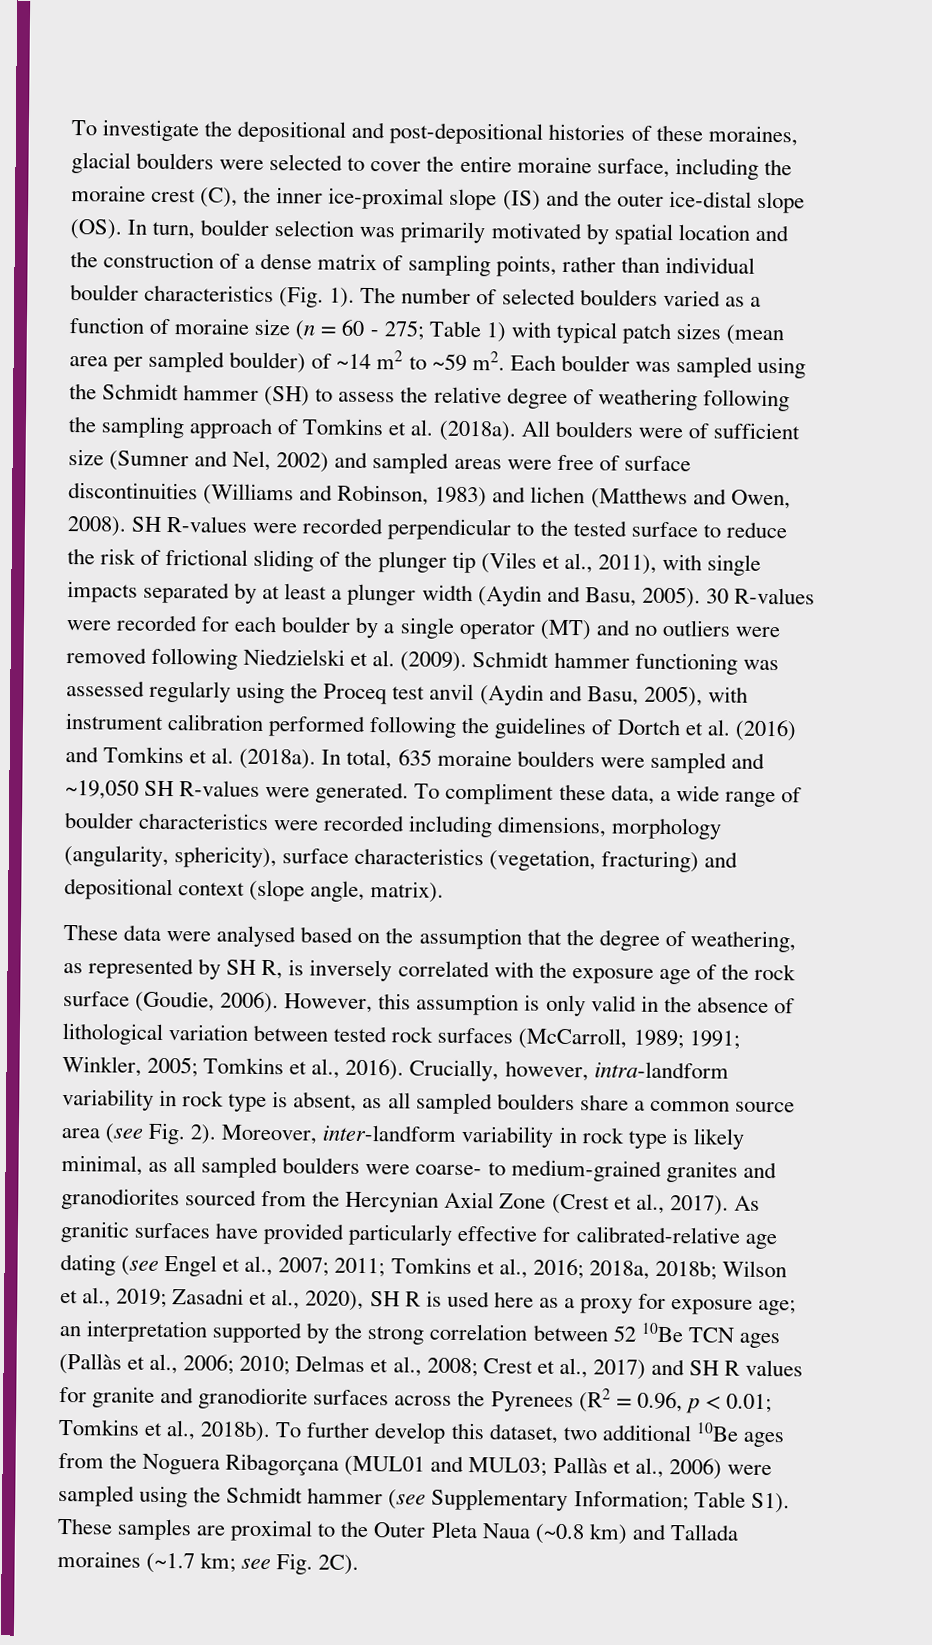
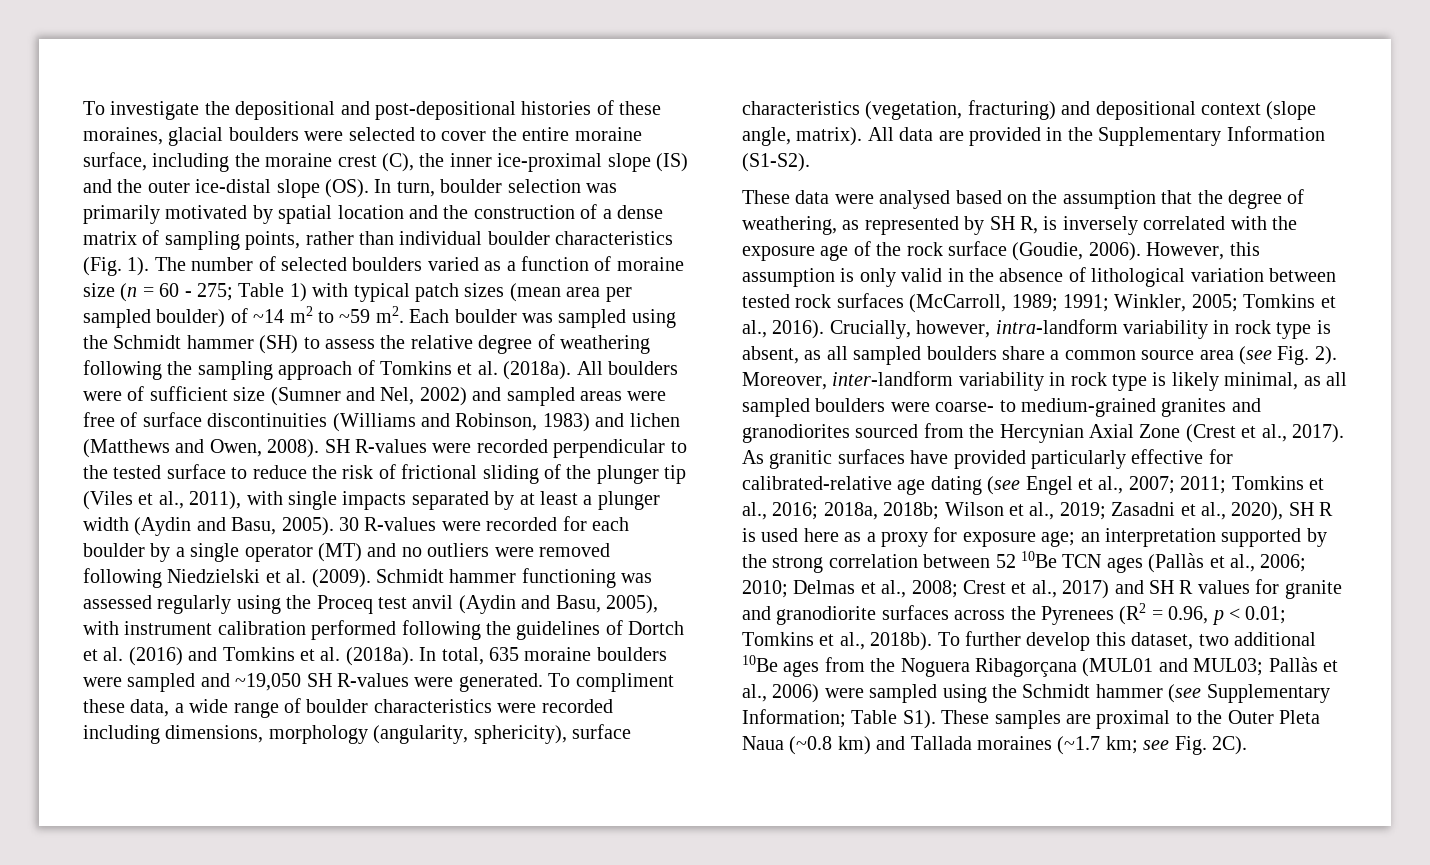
+ All data are provided in the Supplementary Information (S1-S2).

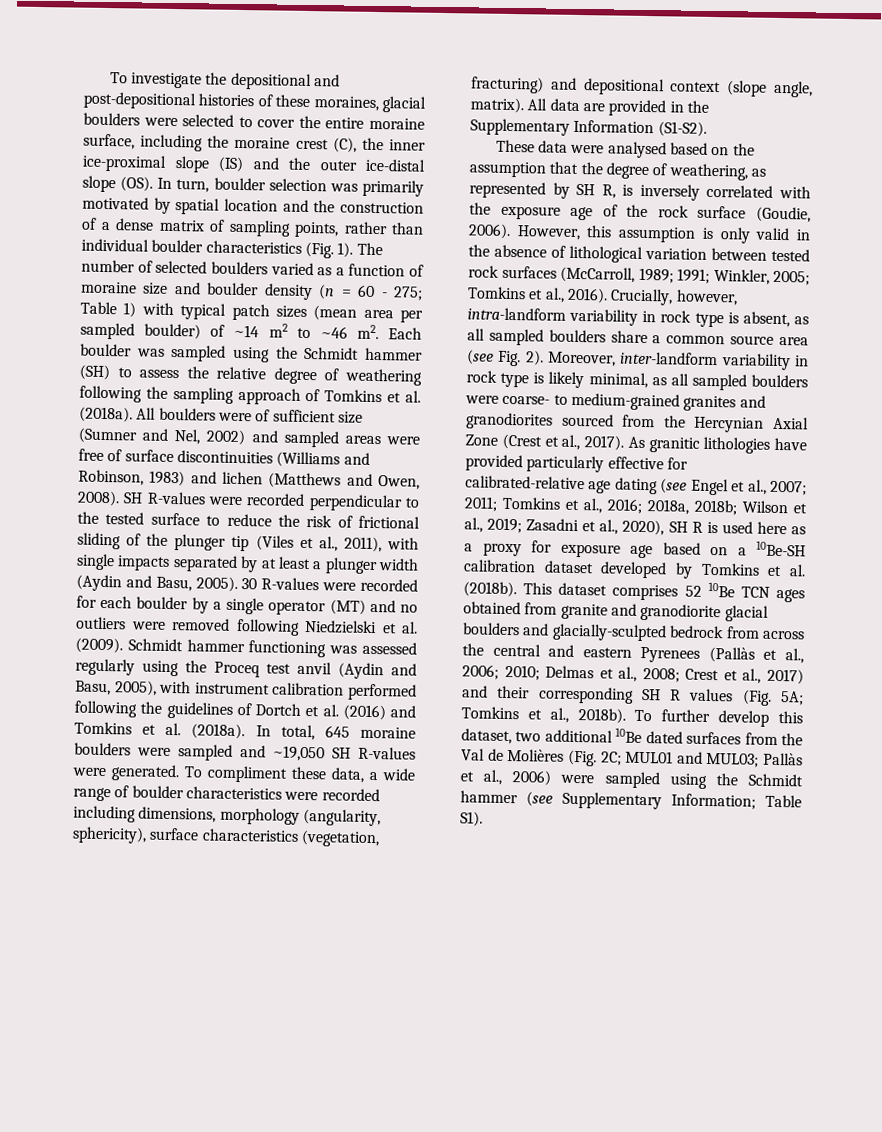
- The number of selected boulders varied as a function of moraine size (n = 60 - 275; Table 1) with typical patch sizes (mean area per sampled boulder) of ~14 m2 to ~59 m2.
+ The number of selected boulders varied as a function of moraine size and boulder density (n = 60 - 275; Table 1) with typical patch sizes (mean area per sampled boulder) of ~14 m2 to ~46 m2.
- In total, 635 moraine boulders were sampled and ~19,050 SH R-values were generated.
+ In total, 645 moraine boulders were sampled and ~19,050 SH R-values were generated.
- As granitic surfaces have provided particularly effective for calibrated-relative age dating (see Engel et al., 2007;
+ As granitic lithologies have provided particularly effective for calibrated-relative age dating (see Engel et al., 2007;
- Zasadni et al., 2020), SH R is used here as a proxy for exposure age; an interpretation supported by the strong correlation between 52 10Be TCN ages (Pallàs et al., 2006;
+ Zasadni et al., 2020), SH R is used here as a proxy for exposure age based on a 10Be-SH calibration dataset developed by Tomkins et al. (2018b). This dataset comprises 52 10Be TCN ages obtained from granite and granodiorite glacial boulders and glacially-sculpted bedrock from across the central and eastern Pyrenees (Pallàs et al., 2006;
- Crest et al., 2017) and SH R values for granite and granodiorite surfaces across the Pyrenees (R2 = 0.96, p < 0.01;
+ Crest et al., 2017) and their corresponding SH R values (Fig. 5A;
- To further develop this dataset, two additional 10Be ages from the Noguera Ribagorçana (MUL01 and MUL03; Pallàs et al., 2006) were sampled using the Schmidt hammer (see Supplementary Information; Table S1). These samples are proximal to the Outer Pleta Naua (~0.8 km) and Tallada moraines (~1.7 km; see Fig. 2C).
+ To further develop this dataset, two additional 10Be dated surfaces from the Val de Molières (Fig. 2C; MUL01 and MUL03; Pallàs et al., 2006) were sampled using the Schmidt hammer (see Supplementary Information; Table S1).

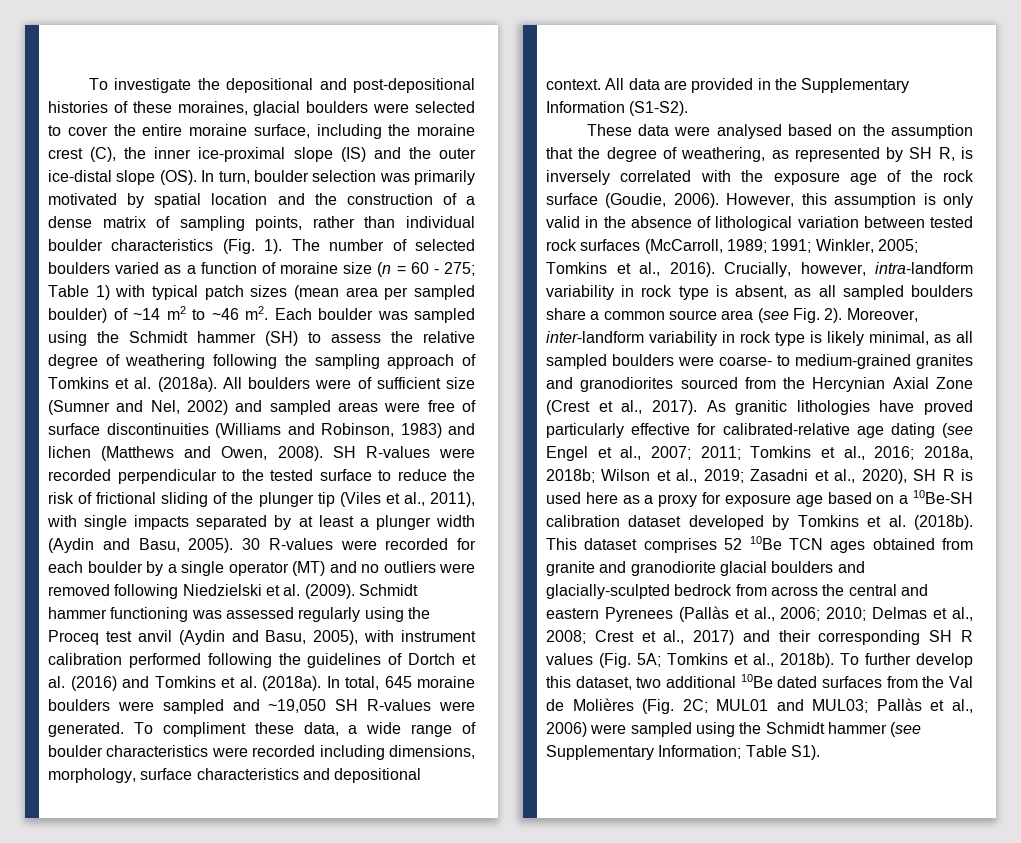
- The number of selected boulders varied as a function of moraine size and boulder density (n = 60 - 275; Table 1) with typical patch sizes (mean area per sampled boulder) of ~14 m2 to ~46 m2.
+ The number of selected boulders varied as a function of moraine size (n = 60 - 275; Table 1) with typical patch sizes (mean area per sampled boulder) of ~14 m2 to ~46 m2.
- To compliment these data, a wide range of boulder characteristics were recorded including dimensions, morphology (angularity, sphericity), surface characteristics (vegetation, fracturing) and depositional context (slope angle, matrix).
+ To compliment these data, a wide range of boulder characteristics were recorded including dimensions, morphology, surface characteristics and depositional context.
- As granitic lithologies have provided particularly effective for calibrated-relative age dating (see Engel et al., 2007; 2011; Tomkins et al., 2016; 2018a, 2018b; Wilson et al., 2019; Zasadni et al., 2020), SH R is used here as a proxy for exposure age based on a 10Be-SH calibration dataset developed by Tomkins et al. (2018b).
+ As granitic lithologies have proved particularly effective for calibrated-relative age dating (see Engel et al., 2007; 2011; Tomkins et al., 2016; 2018a, 2018b; Wilson et al., 2019; Zasadni et al., 2020), SH R is used here as a proxy for exposure age based on a 10Be-SH calibration dataset developed by Tomkins et al. (2018b).

